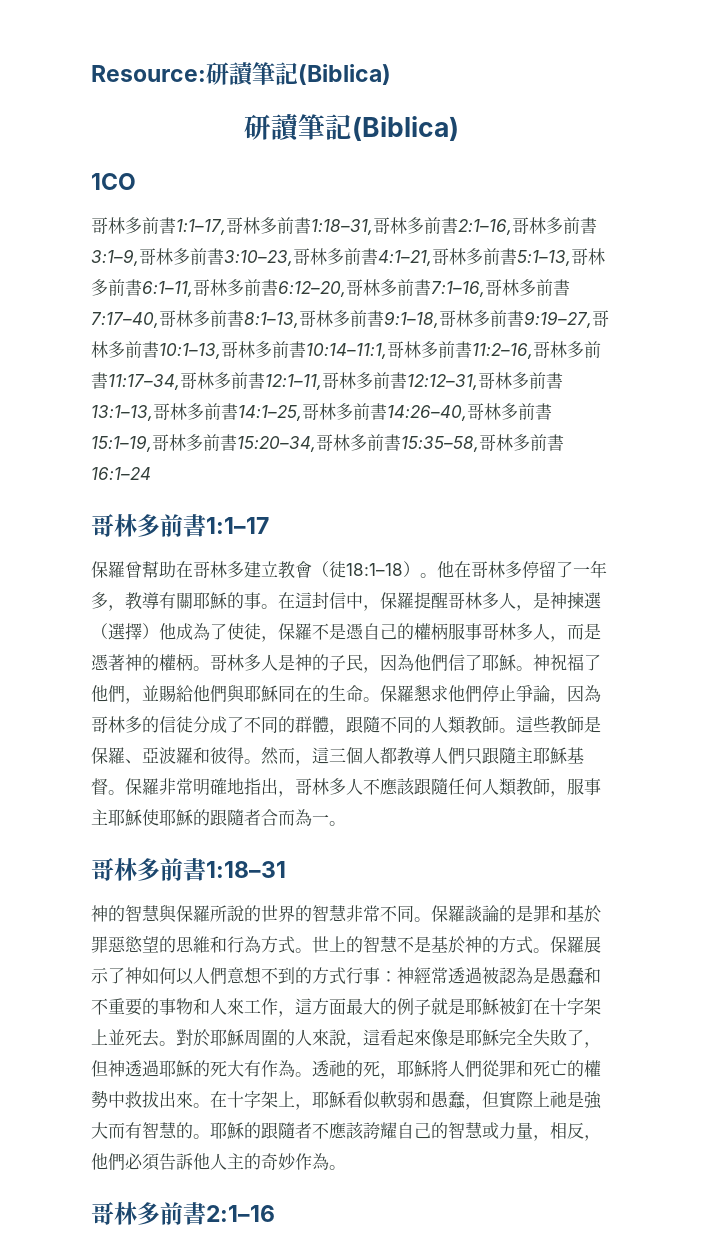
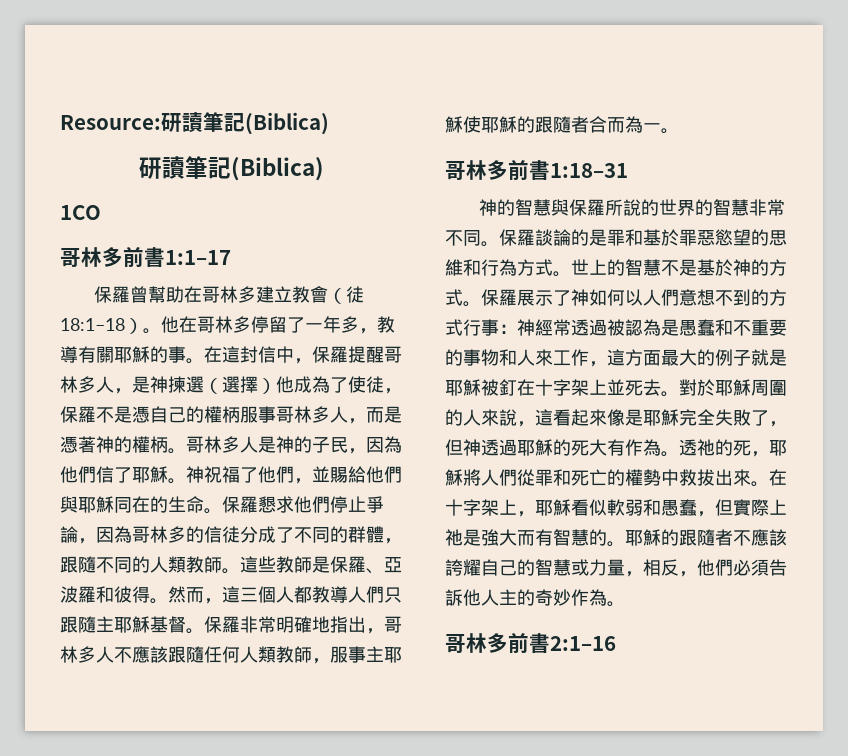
- 哥林多前書1:1–17,哥林多前書1:18–31,哥林多前書2:1–16,哥林多前書3:1–9,哥林多前書3:10–23,哥林多前書4:1–21,哥林多前書5:1–13,哥林多前書6:1–11,哥林多前書6:12–20,哥林多前書7:1–16,哥林多前書7:17–40,哥林多前書8:1–13,哥林多前書9:1–18,哥林多前書9:19–27,哥林多前書10:1–13,哥林多前書10:14–11:1,哥林多前書11:2–16,哥林多前書11:17–34,哥林多前書12:1–11,哥林多前書12:12–31,哥林多前書13:1–13,哥林多前書14:1–25,哥林多前書14:26–40,哥林多前書15:1–19,哥林多前書15:20–34,哥林多前書15:35–58,哥林多前書16:1–24

